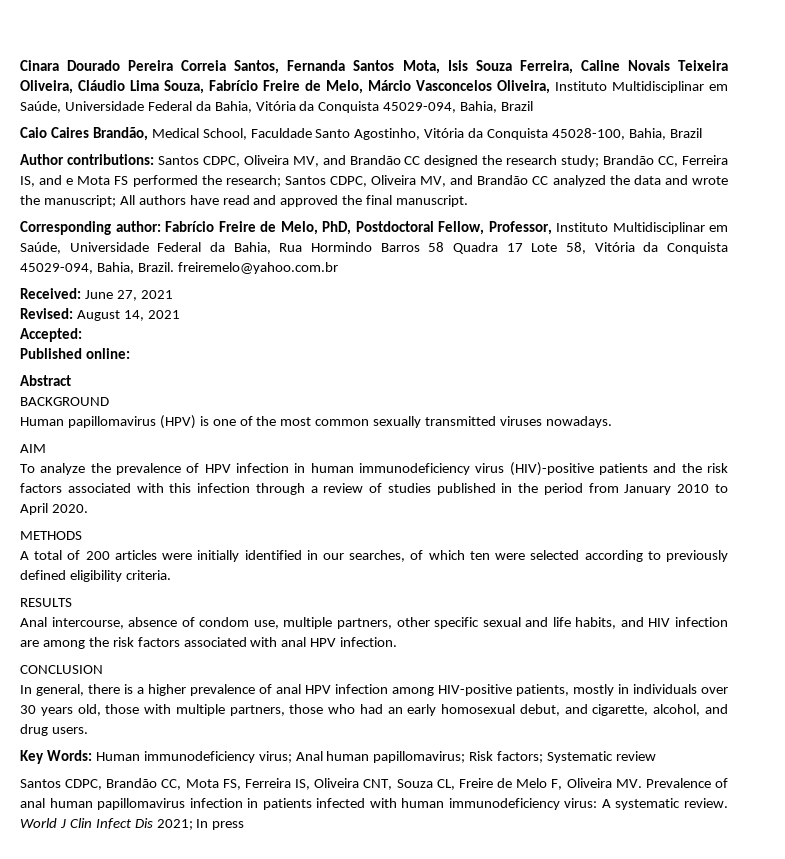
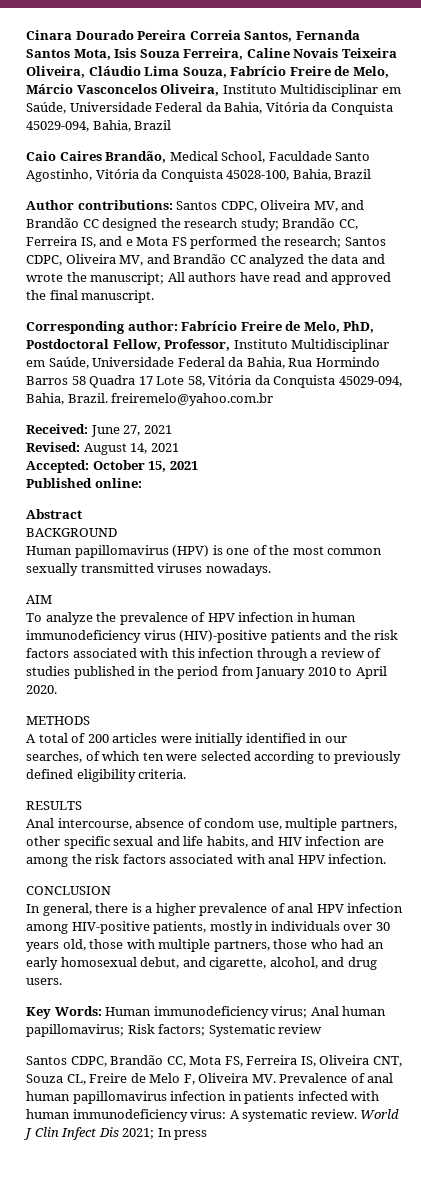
- Accepted:
+ Accepted: October 15, 2021

